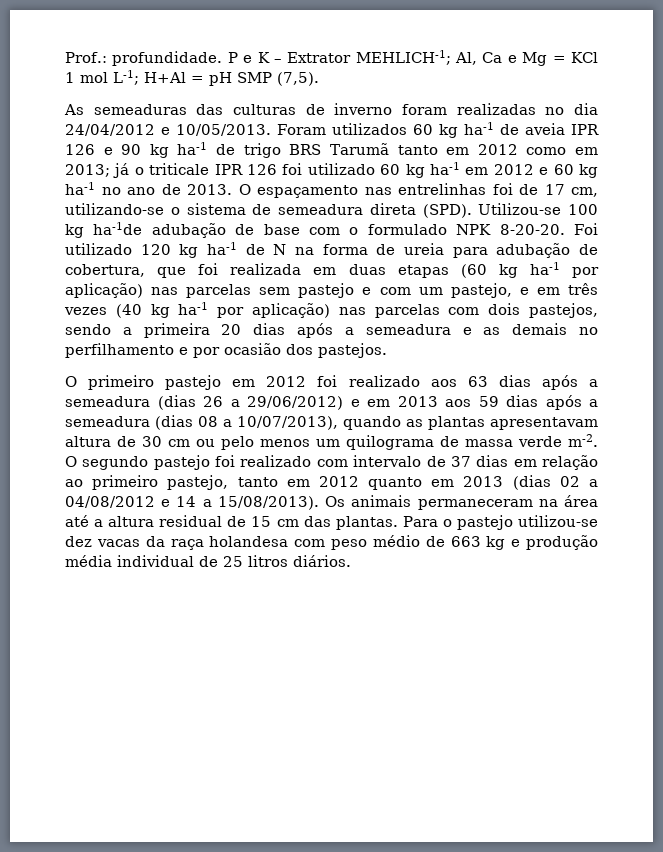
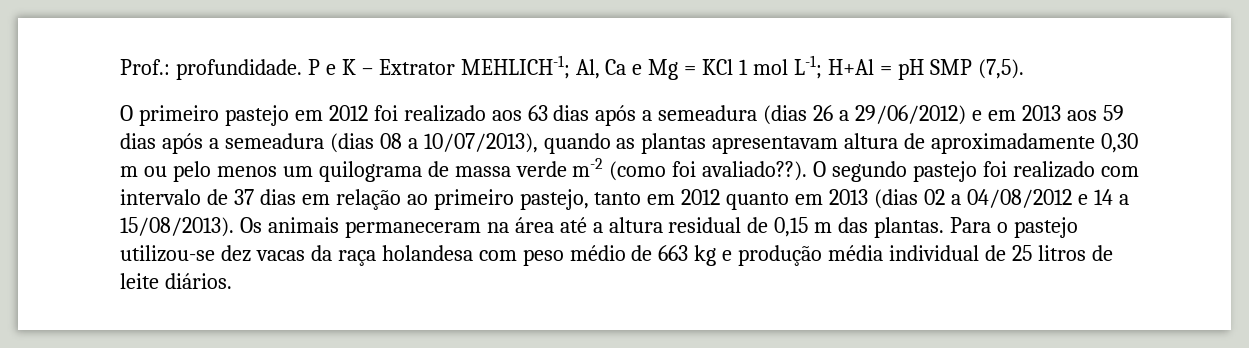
- As semeaduras das culturas de inverno foram realizadas no dia 24/04/2012 e 10/05/2013. Foram utilizados 60 kg ha-1 de aveia IPR 126 e 90 kg ha-1 de trigo BRS Tarumã tanto em 2012 como em 2013; já o triticale IPR 126 foi utilizado 60 kg ha-1 em 2012 e 60 kg ha-1 no ano de 2013. O espaçamento nas entrelinhas foi de 17 cm, utilizando-se o sistema de semeadura direta (SPD). Utilizou-se 100 kg ha-1de adubação de base com o formulado NPK 8-20-20. Foi utilizado 120 kg ha-1 de N na forma de ureia para adubação de cobertura, que foi realizada em duas etapas (60 kg ha-1 por aplicação) nas parcelas sem pastejo e com um pastejo, e em três vezes (40 kg ha-1 por aplicação) nas parcelas com dois pastejos, sendo a primeira 20 dias após a semeadura e as demais no perfilhamento e por ocasião dos pastejos.
- O primeiro pastejo em 2012 foi realizado aos 63 dias após a semeadura (dias 26 a 29/06/2012) e em 2013 aos 59 dias após a semeadura (dias 08 a 10/07/2013), quando as plantas apresentavam altura de 30 cm ou pelo menos um quilograma de massa verde m-2.
+ O primeiro pastejo em 2012 foi realizado aos 63 dias após a semeadura (dias 26 a 29/06/2012) e em 2013 aos 59 dias após a semeadura (dias 08 a 10/07/2013), quando as plantas apresentavam altura de aproximadamente 0,30 m ou pelo menos um quilograma de massa verde m-2 (como foi avaliado??).
- Os animais permaneceram na área até a altura residual de 15 cm das plantas.
+ Os animais permaneceram na área até a altura residual de 0,15 m das plantas.
- Para o pastejo utilizou-se dez vacas da raça holandesa com peso médio de 663 kg e produção média individual de 25 litros diários.
+ Para o pastejo utilizou-se dez vacas da raça holandesa com peso médio de 663 kg e produção média individual de 25 litros de leite diários.

